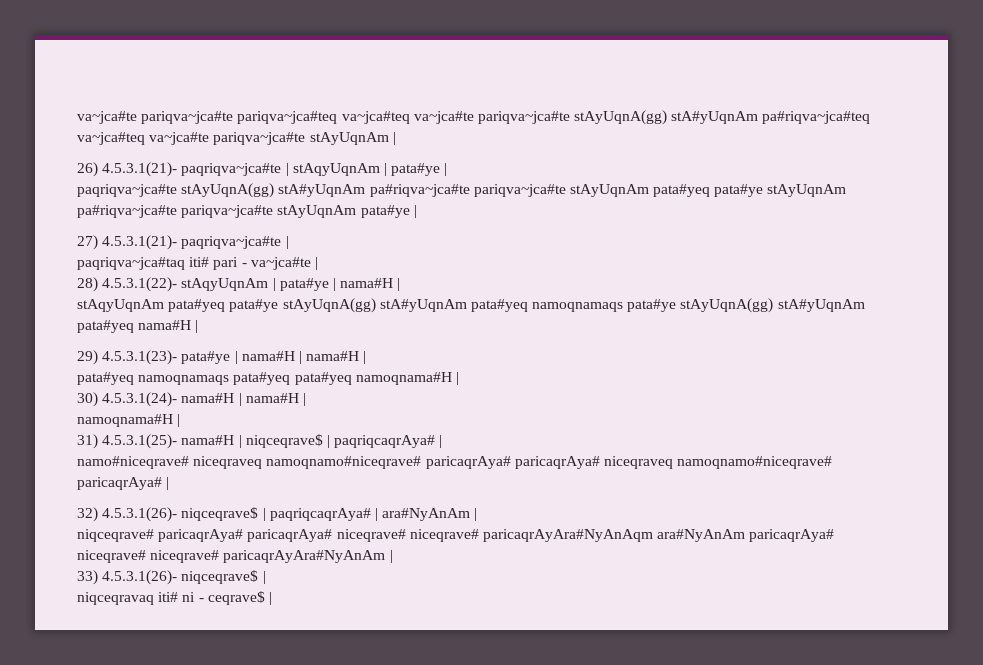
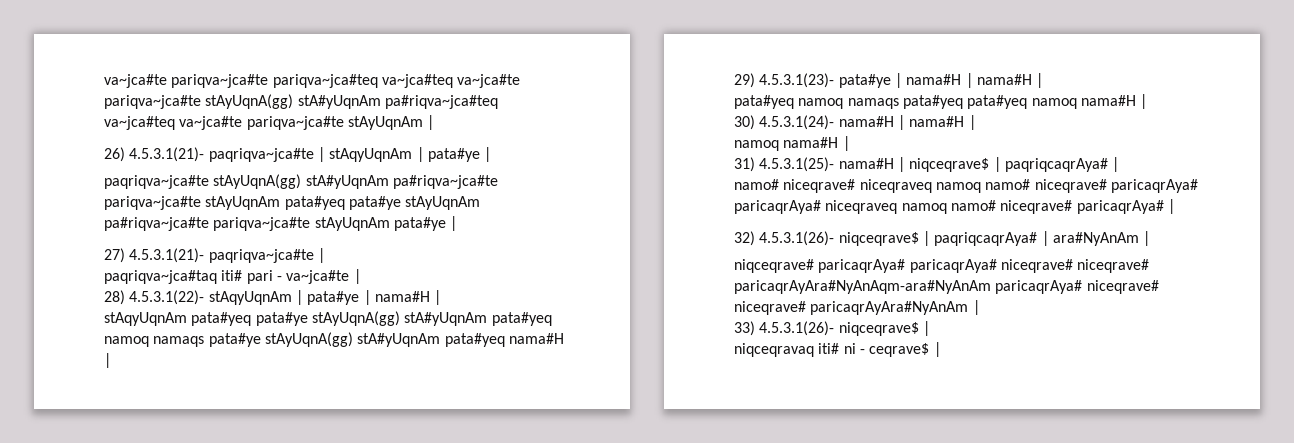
- stAqyUqnAm pata#yeq pata#ye stAyUqnA(gg) stA#yUqnAm pata#yeq namoqnamaqs pata#ye stAyUqnA(gg) stA#yUqnAm pata#yeq nama#H |
+ stAqyUqnAm pata#yeq pata#ye stAyUqnA(gg) stA#yUqnAm pata#yeq namoq namaqs pata#ye stAyUqnA(gg) stA#yUqnAm pata#yeq nama#H |
- pata#yeq namoqnamaqs pata#yeq pata#yeq namoqnama#H |
+ pata#yeq namoq namaqs pata#yeq pata#yeq namoq nama#H |
  30) 4.5.3.1(24)- nama#H | nama#H |
- namoqnama#H |
+ namoq nama#H |
- namo#niceqrave# niceqraveq namoqnamo#niceqrave# paricaqrAya# paricaqrAya# niceqraveq namoqnamo#niceqrave# paricaqrAya# |
+ namo# niceqrave# niceqraveq namoq namo# niceqrave# paricaqrAya# paricaqrAya# niceqraveq namoq namo# niceqrave# paricaqrAya# |
- niqceqrave# paricaqrAya# paricaqrAya# niceqrave# niceqrave# paricaqrAyAra#NyAnAqm ara#NyAnAm paricaqrAya# niceqrave# niceqrave# paricaqrAyAra#NyAnAm |
+ niqceqrave# paricaqrAya# paricaqrAya# niceqrave# niceqrave# paricaqrAyAra#NyAnAqm-ara#NyAnAm paricaqrAya# niceqrave# niceqrave# paricaqrAyAra#NyAnAm |

